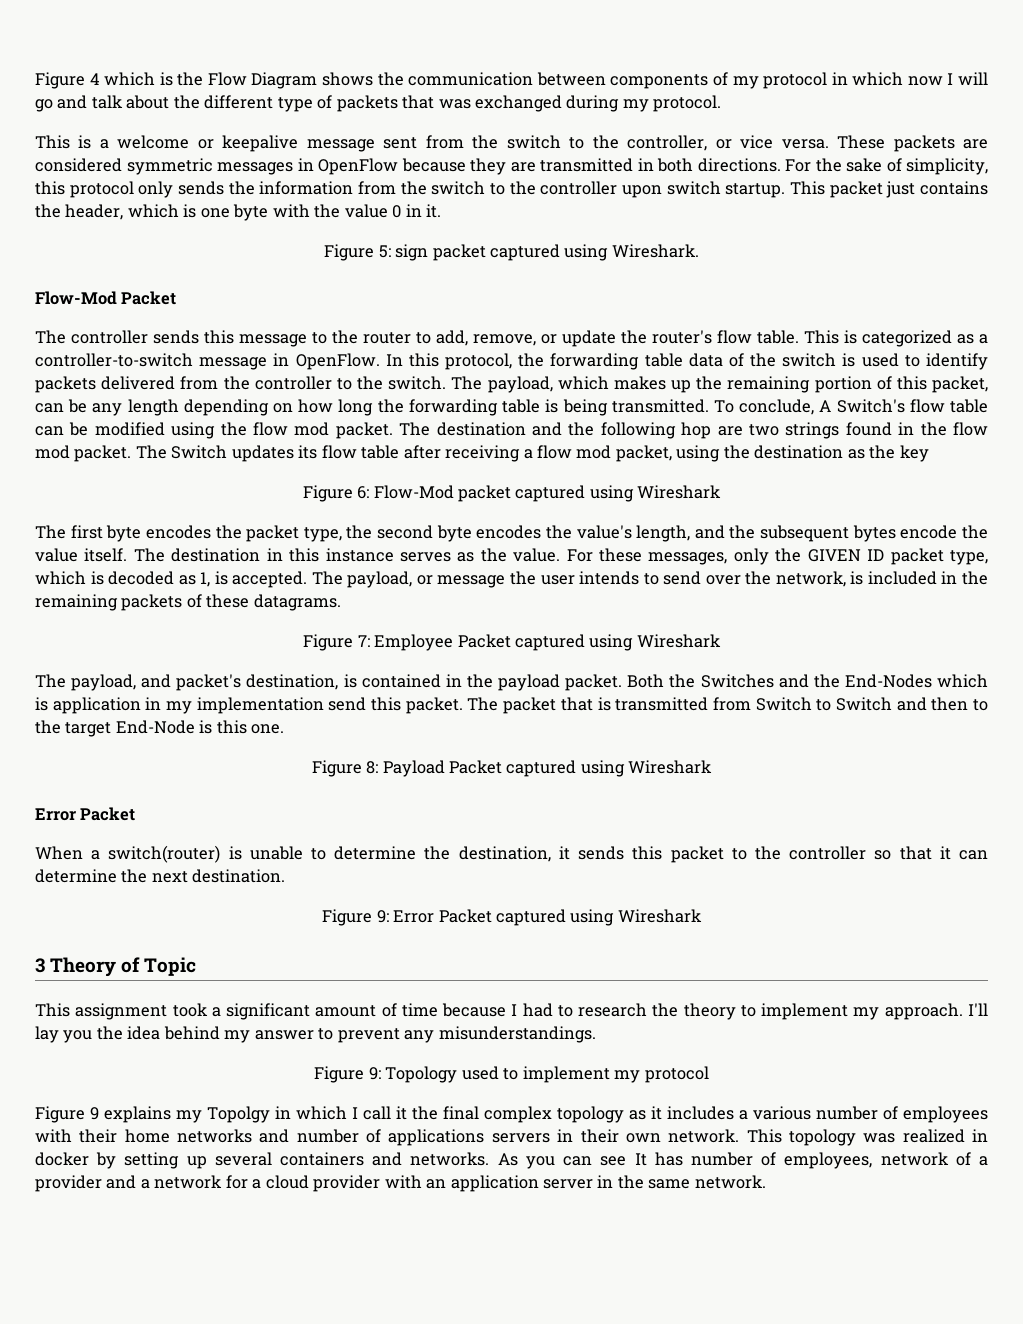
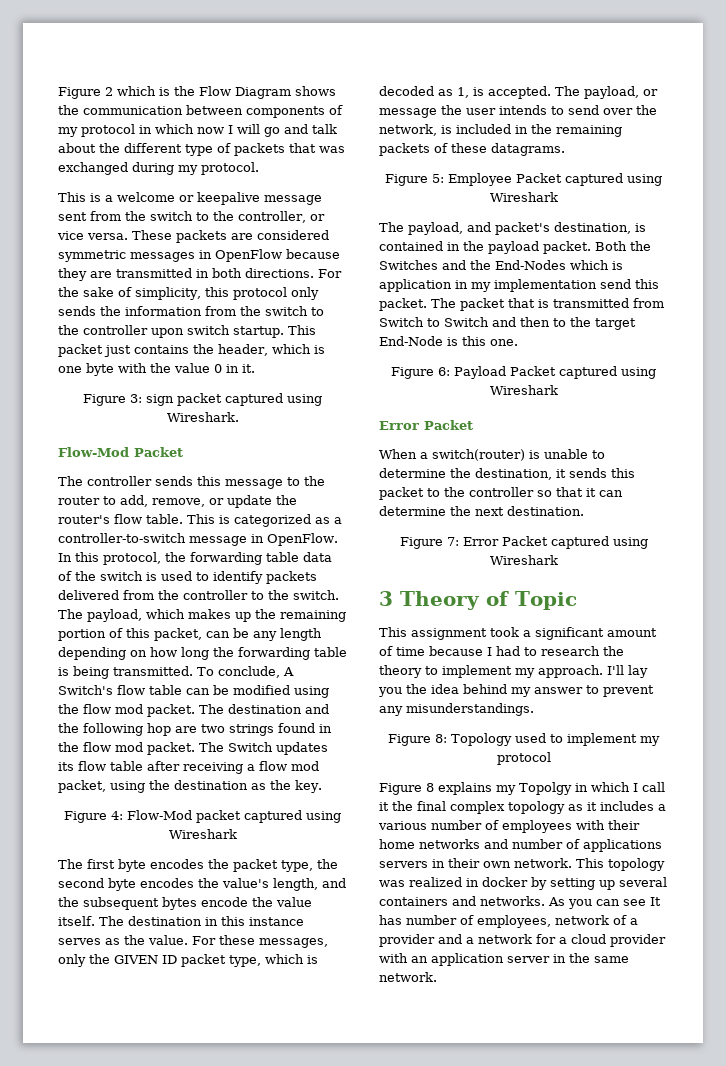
- Figure 4 which is the Flow Diagram shows the communication between components of my protocol in which now I will go and talk about the different type of packets that was exchanged during my protocol.
+ Figure 2 which is the Flow Diagram shows the communication between components of my protocol in which now I will go and talk about the different type of packets that was exchanged during my protocol.
- Figure 5: sign packet captured using Wireshark.
+ Figure 3: sign packet captured using Wireshark.
- The Switch updates its flow table after receiving a flow mod packet, using the destination as the key
- Figure 6: Flow-Mod packet captured using Wireshark
+ The Switch updates its flow table after receiving a flow mod packet, using the destination as the key.
+ Figure 4: Flow-Mod packet captured using Wireshark
- Figure 7: Employee Packet captured using Wireshark
+ Figure 5: Employee Packet captured using Wireshark
- Figure 8: Payload Packet captured using Wireshark
+ Figure 6: Payload Packet captured using Wireshark
- Figure 9: Error Packet captured using Wireshark
+ Figure 7: Error Packet captured using Wireshark
- Figure 9: Topology used to implement my protocol
+ Figure 8: Topology used to implement my protocol
- Figure 9 explains my Topolgy in which I call it the final complex topology as it includes a various number of employees with their home networks and number of applications servers in their own network.
+ Figure 8 explains my Topolgy in which I call it the final complex topology as it includes a various number of employees with their home networks and number of applications servers in their own network.

